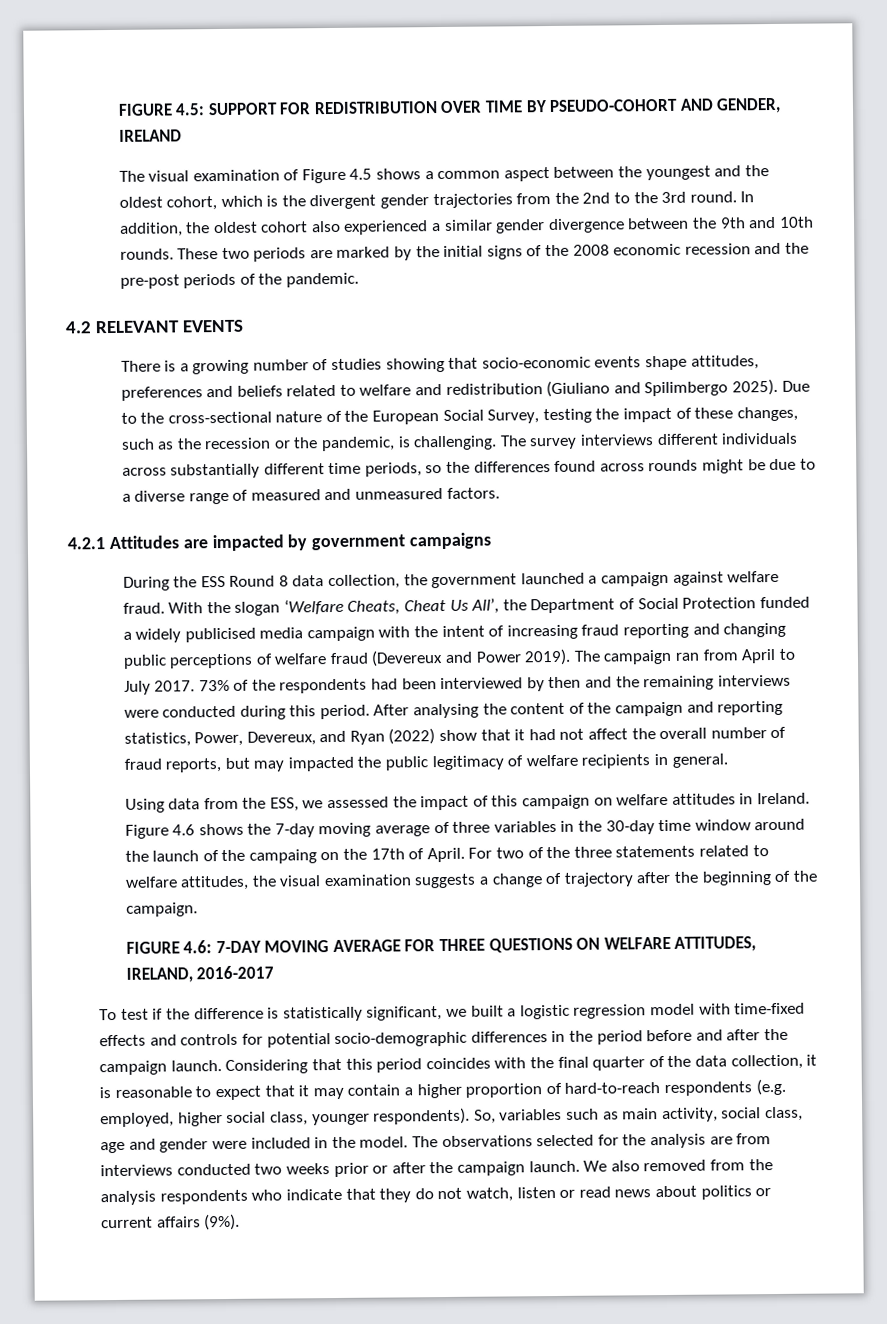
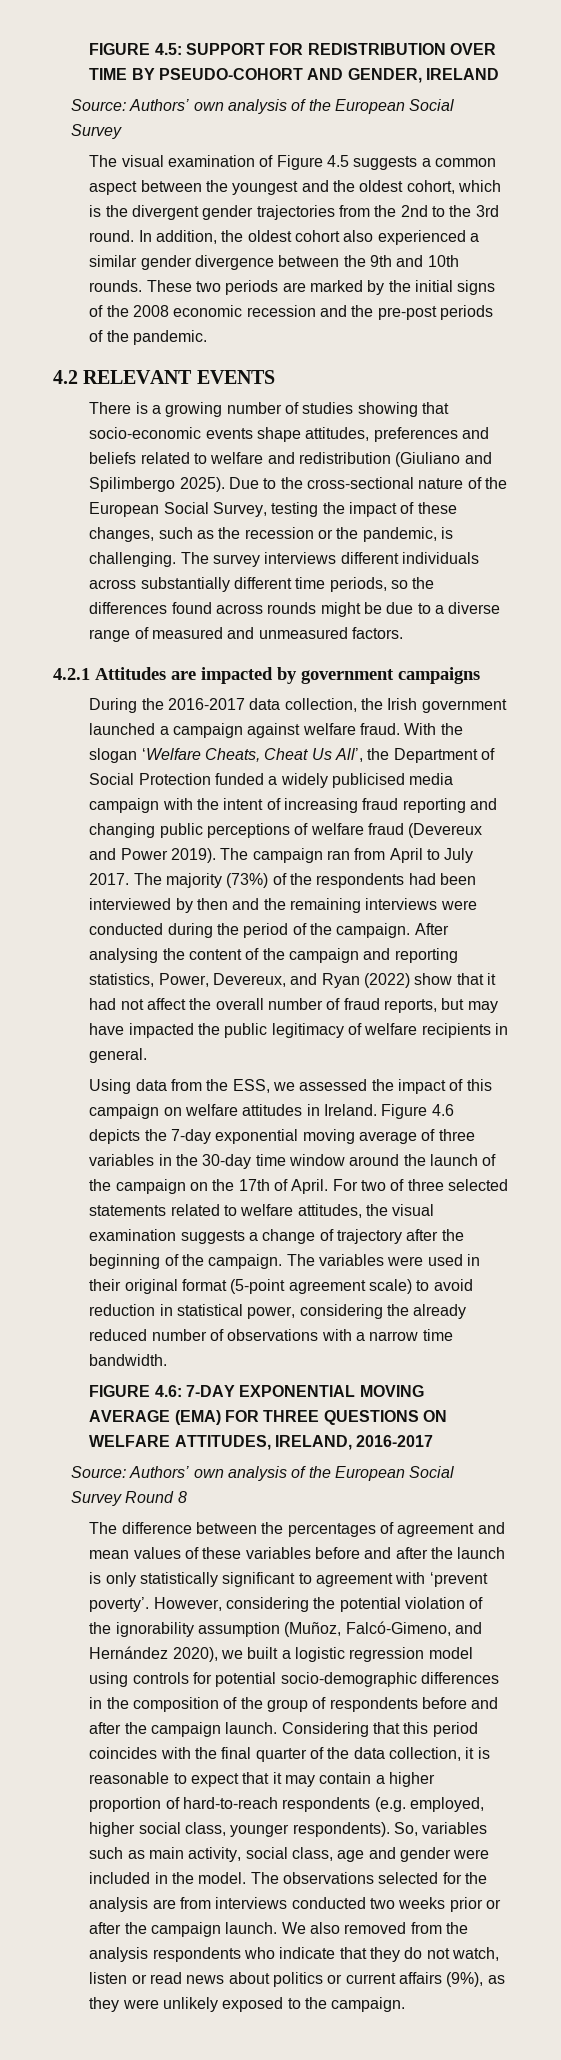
  FIGURE 4.5: SUPPORT FOR REDISTRIBUTION OVER TIME BY PSEUDO-COHORT AND GENDER, IRELAND
+ Source: Authors’ own analysis of the European Social Survey
- The visual examination of Figure 4.5 shows a common aspect between the youngest and the oldest cohort, which is the divergent gender trajectories from the 2nd to the 3rd round.
+ The visual examination of Figure 4.5 suggests a common aspect between the youngest and the oldest cohort, which is the divergent gender trajectories from the 2nd to the 3rd round.
- During the ESS Round 8 data collection, the government launched a campaign against welfare fraud.
+ During the 2016-2017 data collection, the Irish government launched a campaign against welfare fraud.
- 73% of the respondents had been interviewed by then and the remaining interviews were conducted during this period.
+ The majority (73%) of the respondents had been interviewed by then and the remaining interviews were conducted during the period of the campaign.
- After analysing the content of the campaign and reporting statistics, Power, Devereux, and Ryan (2022) show that it had not affect the overall number of fraud reports, but may impacted the public legitimacy of welfare recipients in general.
+ After analysing the content of the campaign and reporting statistics, Power, Devereux, and Ryan (2022) show that it had not affect the overall number of fraud reports, but may have impacted the public legitimacy of welfare recipients in general.
- Figure 4.6 shows the 7-day moving average of three variables in the 30-day time window around the launch of the campaing on the 17th of April.
+ Figure 4.6 depicts the 7-day exponential moving average of three variables in the 30-day time window around the launch of the campaign on the 17th of April.
- For two of the three statements related to welfare attitudes, the visual examination suggests a change of trajectory after the beginning of the campaign.
+ For two of three selected statements related to welfare attitudes, the visual examination suggests a change of trajectory after the beginning of the campaign. The variables were used in their original format (5-point agreement scale) to avoid reduction in statistical power, considering the already reduced number of observations with a narrow time bandwidth.
- FIGURE 4.6: 7-DAY MOVING AVERAGE FOR THREE QUESTIONS ON WELFARE ATTITUDES, IRELAND, 2016-2017
+ FIGURE 4.6: 7-DAY EXPONENTIAL MOVING AVERAGE (EMA) FOR THREE QUESTIONS ON WELFARE ATTITUDES, IRELAND, 2016-2017
- To test if the difference is statistically significant, we built a logistic regression model with time-fixed effects and controls for potential socio-demographic differences in the period before and after the campaign launch.
+ Source: Authors’ own analysis of the European Social Survey Round 8
+ The difference between the percentages of agreement and mean values of these variables before and after the launch is only statistically significant to agreement with ‘prevent poverty’. However, considering the potential violation of the ignorability assumption (Muñoz, Falcó-Gimeno, and Hernández 2020), we built a logistic regression model using controls for potential socio-demographic differences in the composition of the group of respondents before and after the campaign launch.
- We also removed from the analysis respondents who indicate that they do not watch, listen or read news about politics or current affairs (9%).
+ We also removed from the analysis respondents who indicate that they do not watch, listen or read news about politics or current affairs (9%), as they were unlikely exposed to the campaign.

